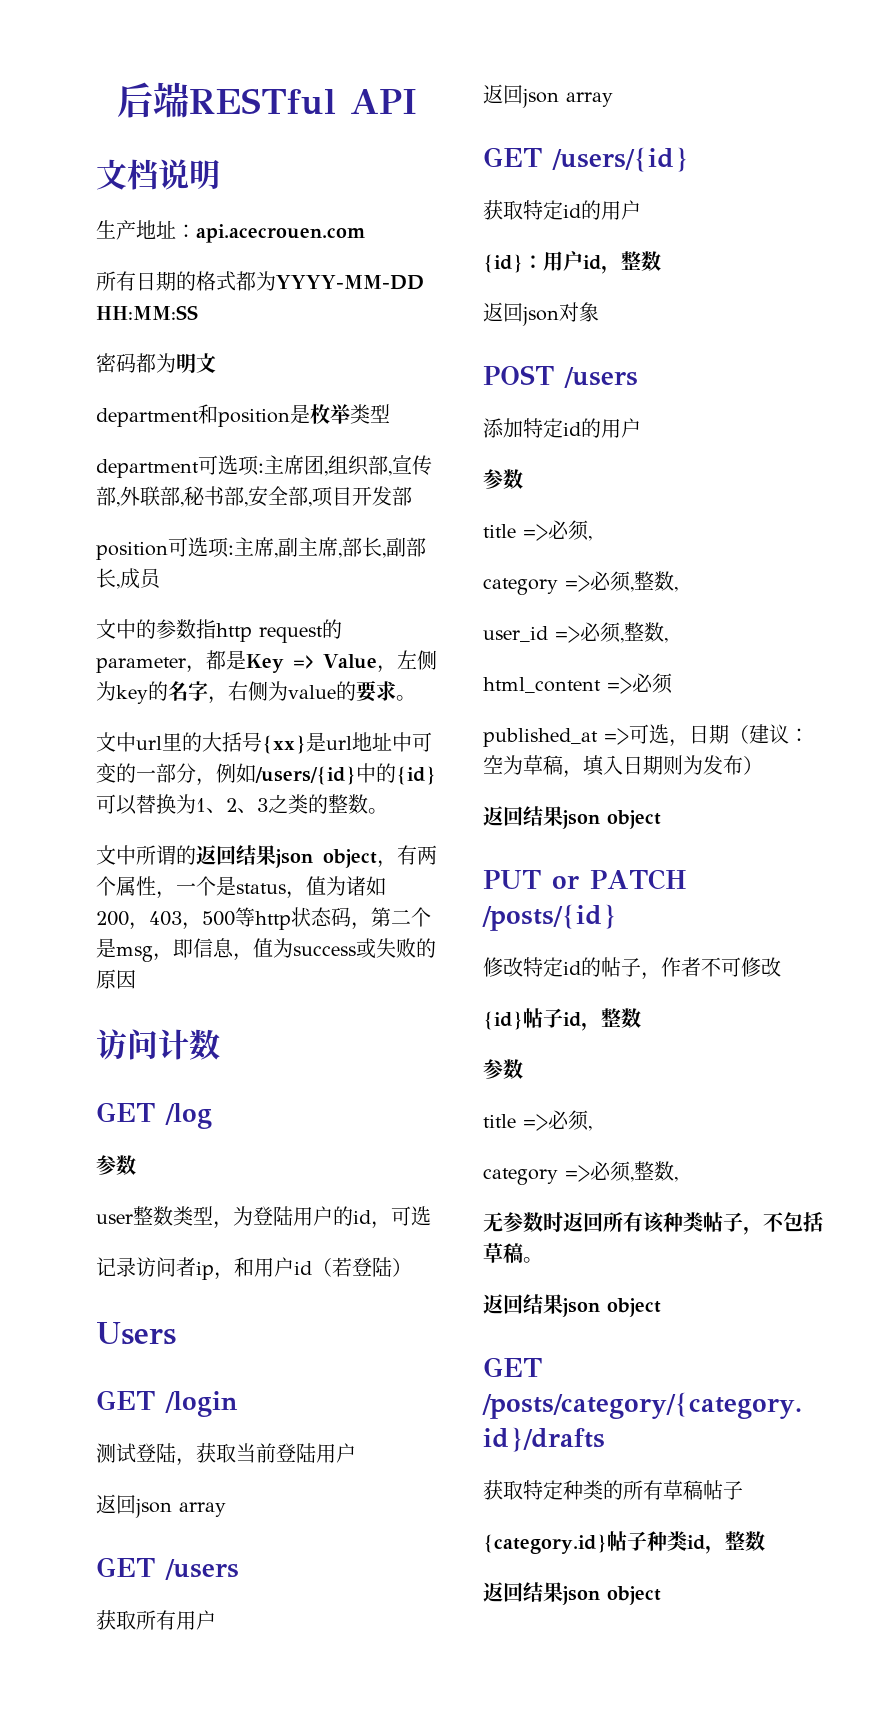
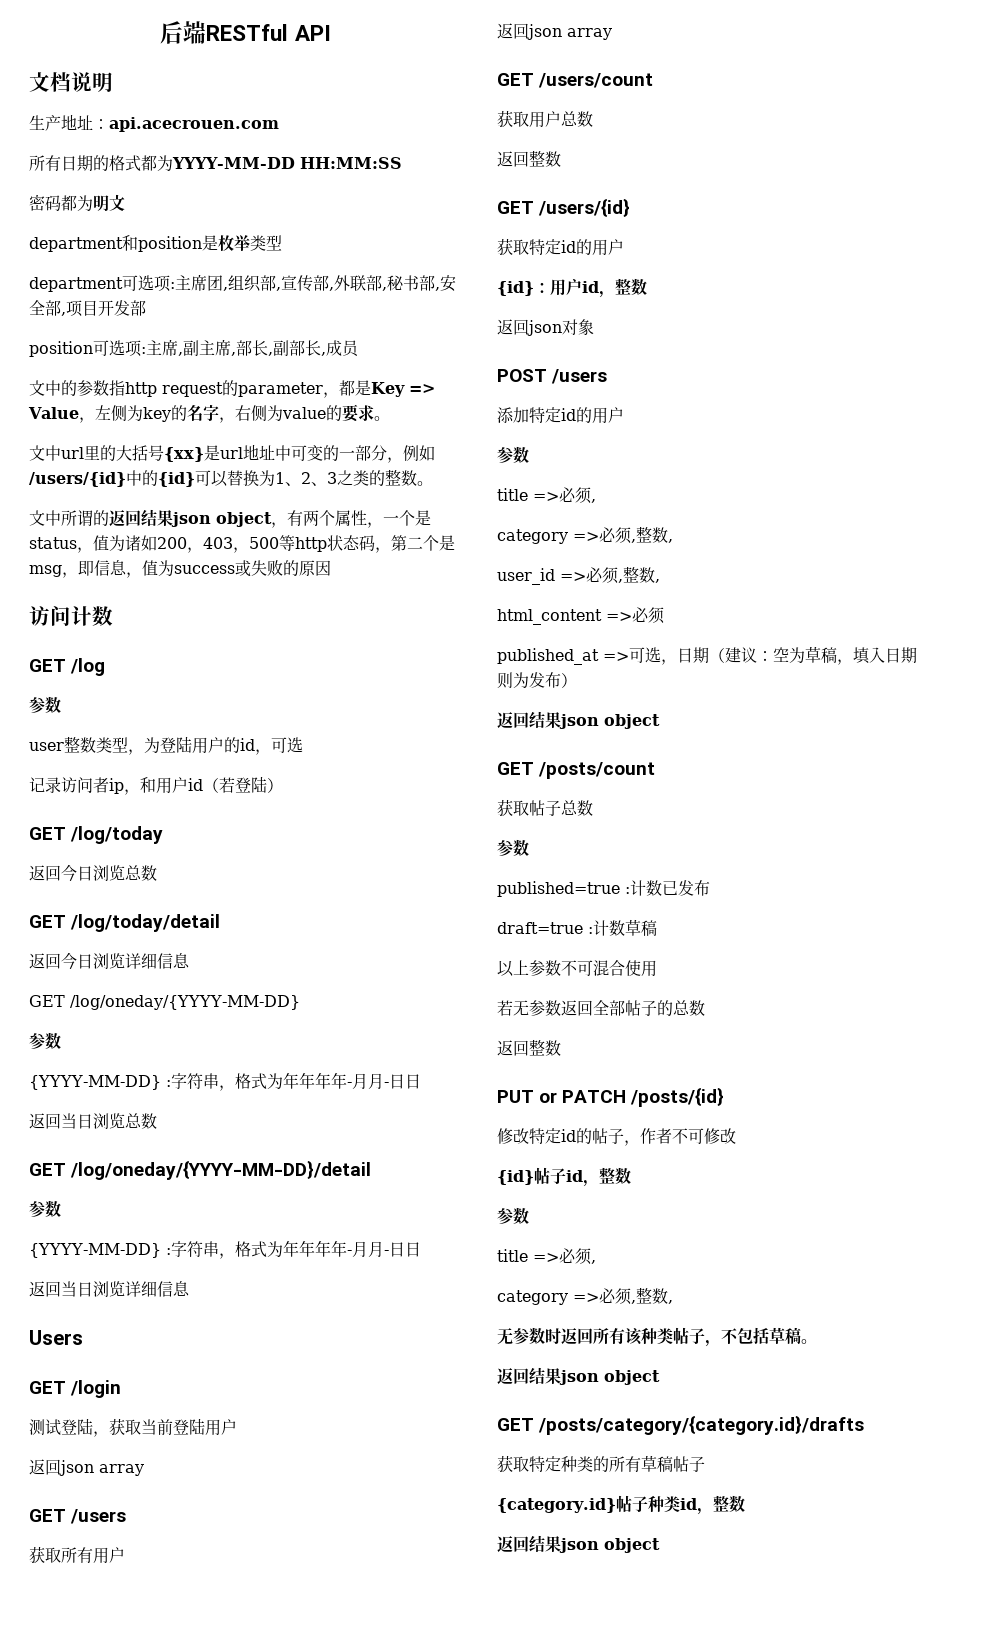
+ GET /log/today
+ 返回今日浏览总数
+ GET /log/today/detail
+ 返回今日浏览详细信息
+ GET /log/oneday/{YYYY-MM-DD}
+ 参数
+ {YYYY-MM-DD} :字符串，格式为年年年年-月月-日日
+ 返回当日浏览总数
+ GET /log/oneday/{YYYY-MM-DD}/detail
+ 参数
+ {YYYY-MM-DD} :字符串，格式为年年年年-月月-日日
+ 返回当日浏览详细信息
+ GET /users/count
+ 获取用户总数
+ 返回整数
+ GET /posts/count
+ 获取帖子总数
+ 参数
+ published=true :计数已发布
+ draft=true :计数草稿
+ 以上参数不可混合使用
+ 若无参数返回全部帖子的总数
+ 返回整数

